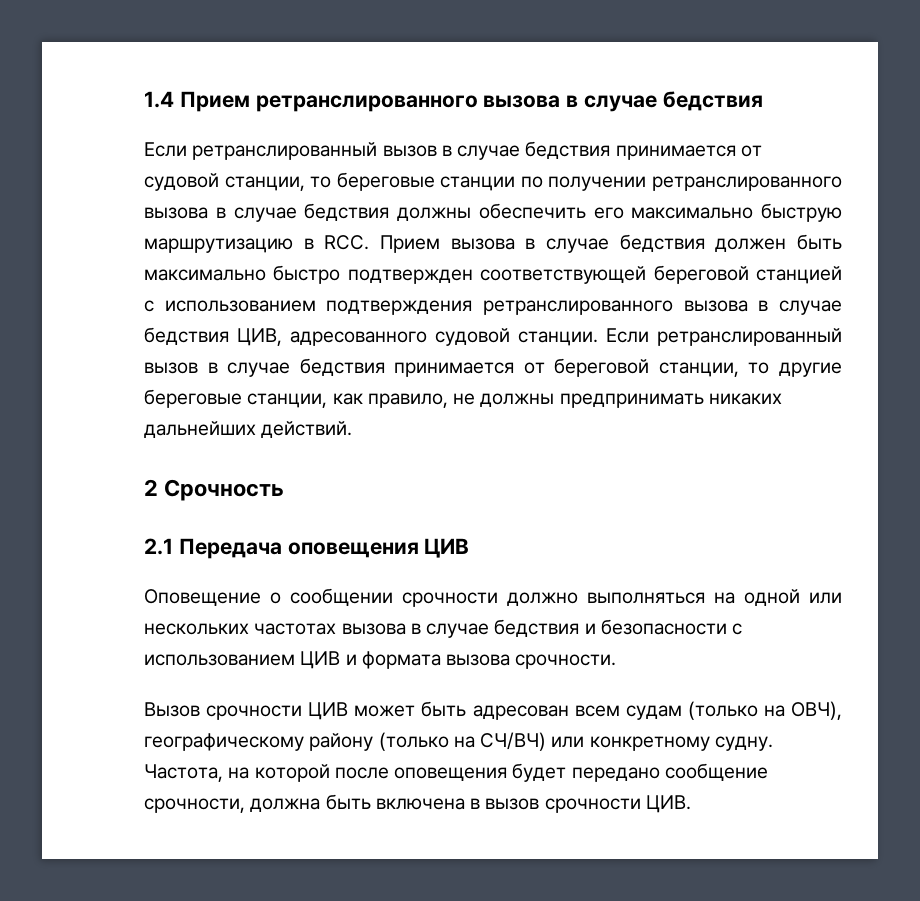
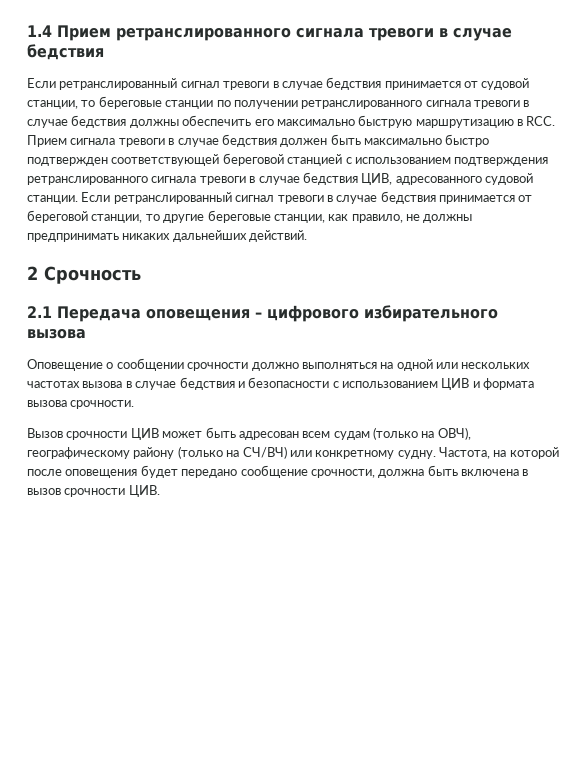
- 1.4 Прием ретранслированного вызова в случае бедствия
+ 1.4 Прием ретранслированного сигнала тревоги в случае бедствия
- Если ретранслированный вызов в случае бедствия принимается от судовой станции, то береговые станции по получении ретранслированного вызова в случае бедствия должны обеспечить его максимально быструю маршрутизацию в RCC. Прием вызова в случае бедствия должен быть максимально быстро подтвержден соответствующей береговой станцией с использованием подтверждения ретранслированного вызова в случае бедствия ЦИВ, адресованного судовой станции.
+ Если ретранслированный сигнал тревоги в случае бедствия принимается от судовой станции, то береговые станции по получении ретранслированного сигнала тревоги в случае бедствия должны обеспечить его максимально быструю маршрутизацию в RCC. Прием сигнала тревоги в случае бедствия должен быть максимально быстро подтвержден соответствующей береговой станцией с использованием подтверждения ретранслированного сигнала тревоги в случае бедствия ЦИВ, адресованного судовой станции.
- Если ретранслированный вызов в случае бедствия принимается от береговой станции, то другие береговые станции, как правило, не должны предпринимать никаких дальнейших действий.
+ Если ретранслированный сигнал тревоги в случае бедствия принимается от береговой станции, то другие береговые станции, как правило, не должны предпринимать никаких дальнейших действий.
- 2.1 Передача оповещения ЦИВ
+ 2.1 Передача оповещения – цифрового избирательного вызова

